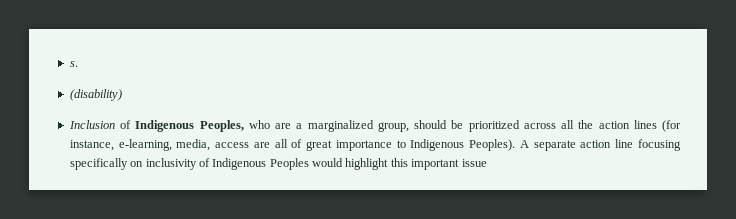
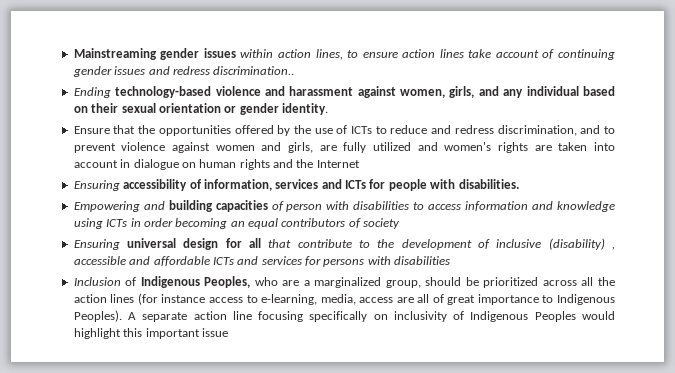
- s.
- (disability)
+ Mainstreaming gender issues within action lines, to ensure action lines take account of continuing gender issues and redress discrimination..
+ Ending technology-based violence and harassment against women, girls, and any individual based on their sexual orientation or gender identity.
+ Ensure that the opportunities offered by the use of ICTs to reduce and redress discrimination, and to prevent violence against women and girls, are fully utilized and women's rights are taken into account in dialogue on human rights and the Internet
+ Ensuring accessibility of information, services and ICTs for people with disabilities.
+ Empowering and building capacities of person with disabilities to access information and knowledge using ICTs in order becoming an equal contributors of society
+ Ensuring universal design for all that contribute to the development of inclusive (disability) , accessible and affordable ICTs and services for persons with disabilities
- Inclusion of Indigenous Peoples, who are a marginalized group, should be prioritized across all the action lines (for instance, e-learning, media, access are all of great importance to Indigenous Peoples).
+ Inclusion of Indigenous Peoples, who are a marginalized group, should be prioritized across all the action lines (for instance access to e-learning, media, access are all of great importance to Indigenous Peoples).

